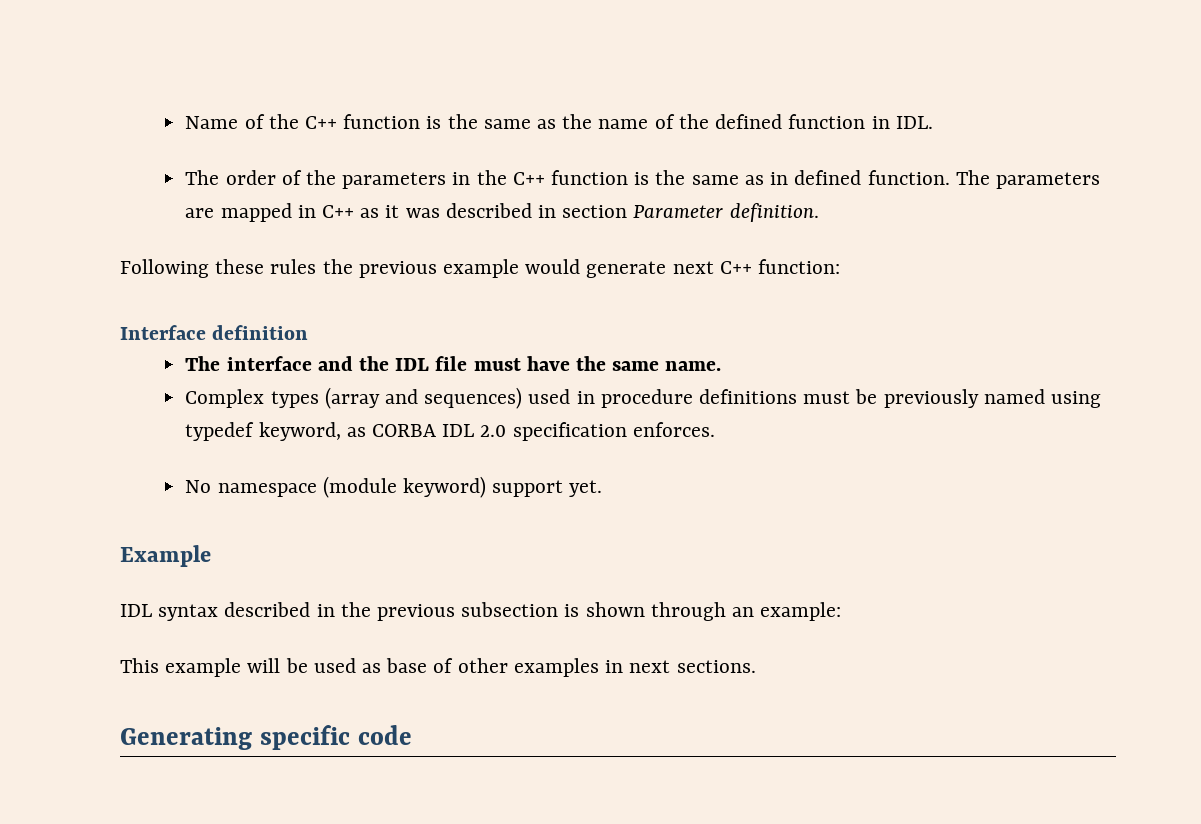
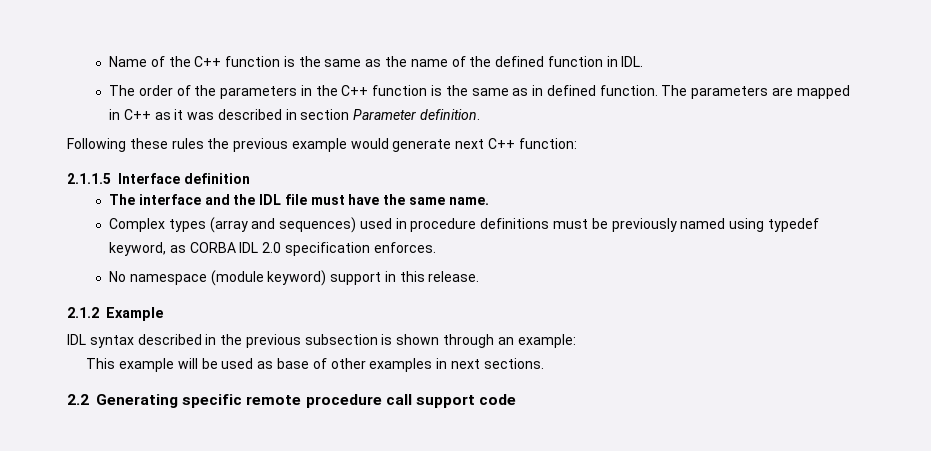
- Interface definition
+ 2.1.1.5 Interface definition
- No namespace (module keyword) support yet.
- Example
+ No namespace (module keyword) support in this release.
+ 2.1.2 Example
- Generating specific code
+ 2.2 Generating specific remote procedure call support code

